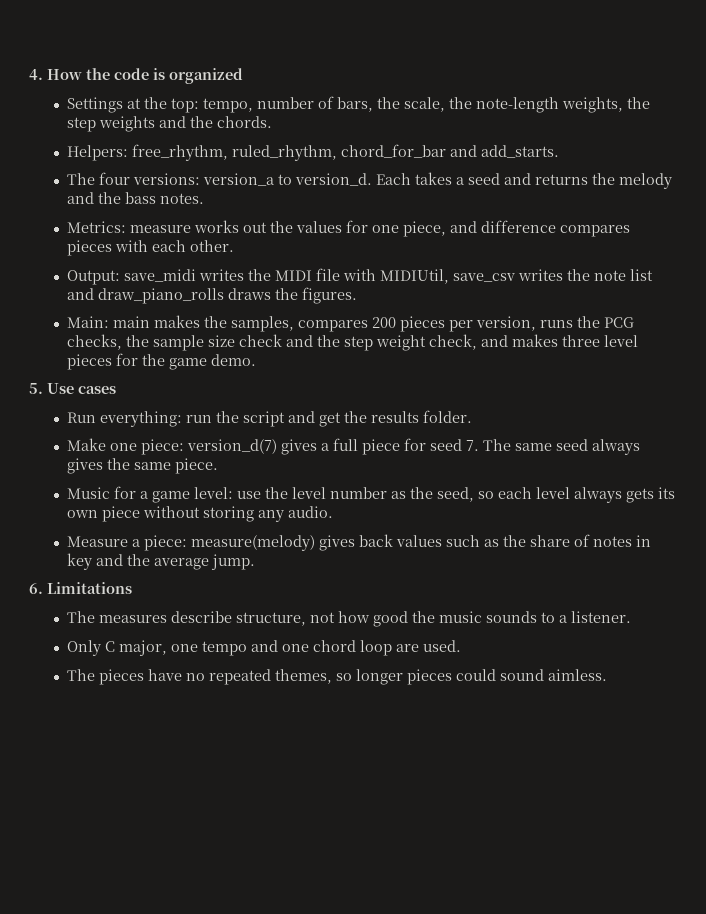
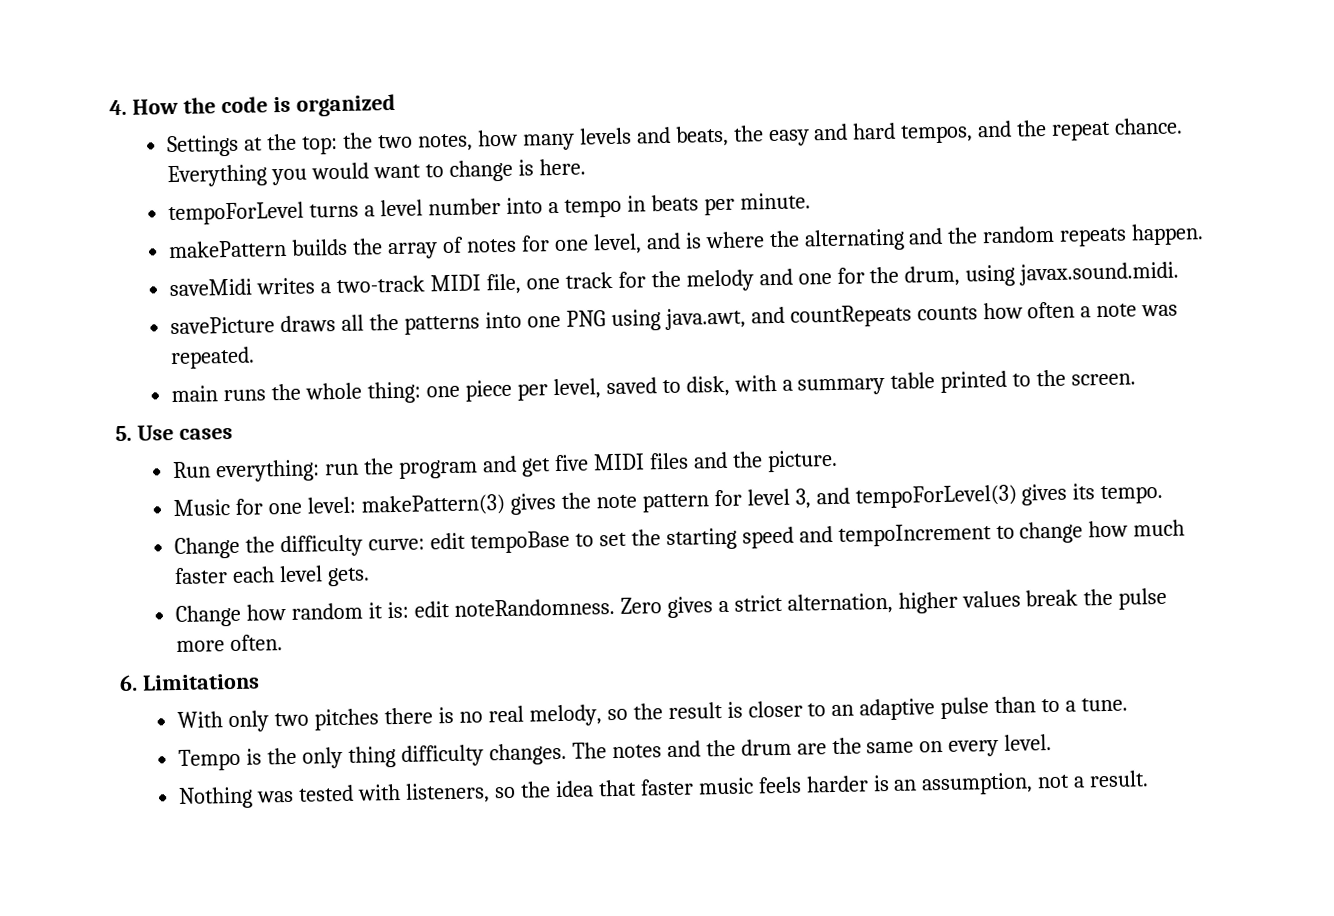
- Settings at the top: tempo, number of bars, the scale, the note-length weights, the step weights and the chords.
- Helpers: free_rhythm, ruled_rhythm, chord_for_bar and add_starts.
- The four versions: version_a to version_d. Each takes a seed and returns the melody and the bass notes.
- Metrics: measure works out the values for one piece, and difference compares pieces with each other.
- Output: save_midi writes the MIDI file with MIDIUtil, save_csv writes the note list and draw_piano_rolls draws the figures.
- Main: main makes the samples, compares 200 pieces per version, runs the PCG checks, the sample size check and the step weight check, and makes three level pieces for the game demo.
+ Settings at the top: the two notes, how many levels and beats, the easy and hard tempos, and the repeat chance. Everything you would want to change is here.
+ tempoForLevel turns a level number into a tempo in beats per minute.
+ makePattern builds the array of notes for one level, and is where the alternating and the random repeats happen.
+ saveMidi writes a two-track MIDI file, one track for the melody and one for the drum, using javax.sound.midi.
+ savePicture draws all the patterns into one PNG using java.awt, and countRepeats counts how often a note was repeated.
+ main runs the whole thing: one piece per level, saved to disk, with a summary table printed to the screen.
- Run everything: run the script and get the results folder.
- Make one piece: version_d(7) gives a full piece for seed 7. The same seed always gives the same piece.
- Music for a game level: use the level number as the seed, so each level always gets its own piece without storing any audio.
- Measure a piece: measure(melody) gives back values such as the share of notes in key and the average jump.
+ Run everything: run the program and get five MIDI files and the picture.
+ Music for one level: makePattern(3) gives the note pattern for level 3, and tempoForLevel(3) gives its tempo.
+ Change the difficulty curve: edit tempoBase to set the starting speed and tempoIncrement to change how much faster each level gets.
+ Change how random it is: edit noteRandomness. Zero gives a strict alternation, higher values break the pulse more often.
  6. Limitations
- The measures describe structure, not how good the music sounds to a listener.
- Only C major, one tempo and one chord loop are used.
- The pieces have no repeated themes, so longer pieces could sound aimless.
+ With only two pitches there is no real melody, so the result is closer to an adaptive pulse than to a tune.
+ Tempo is the only thing difficulty changes. The notes and the drum are the same on every level.
+ Nothing was tested with listeners, so the idea that faster music feels harder is an assumption, not a result.

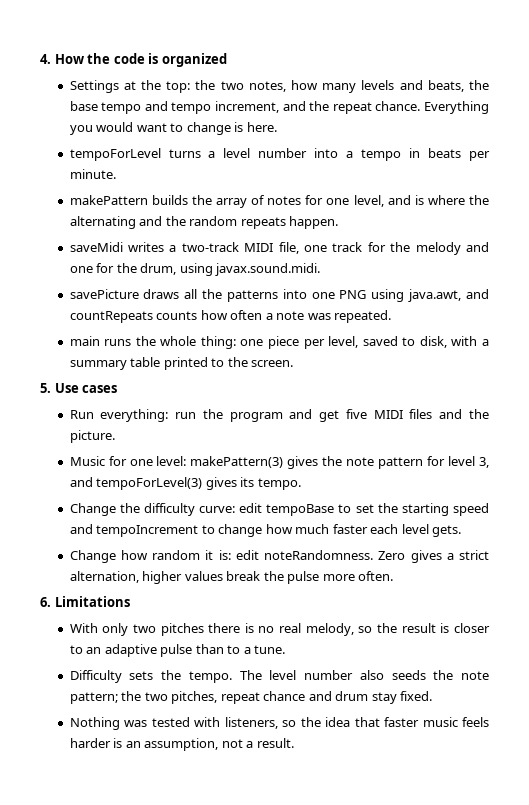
- Settings at the top: the two notes, how many levels and beats, the easy and hard tempos, and the repeat chance.
+ Settings at the top: the two notes, how many levels and beats, the base tempo and tempo increment, and the repeat chance.
- Tempo is the only thing difficulty changes. The notes and the drum are the same on every level.
+ Difficulty sets the tempo. The level number also seeds the note pattern; the two pitches, repeat chance and drum stay fixed.

